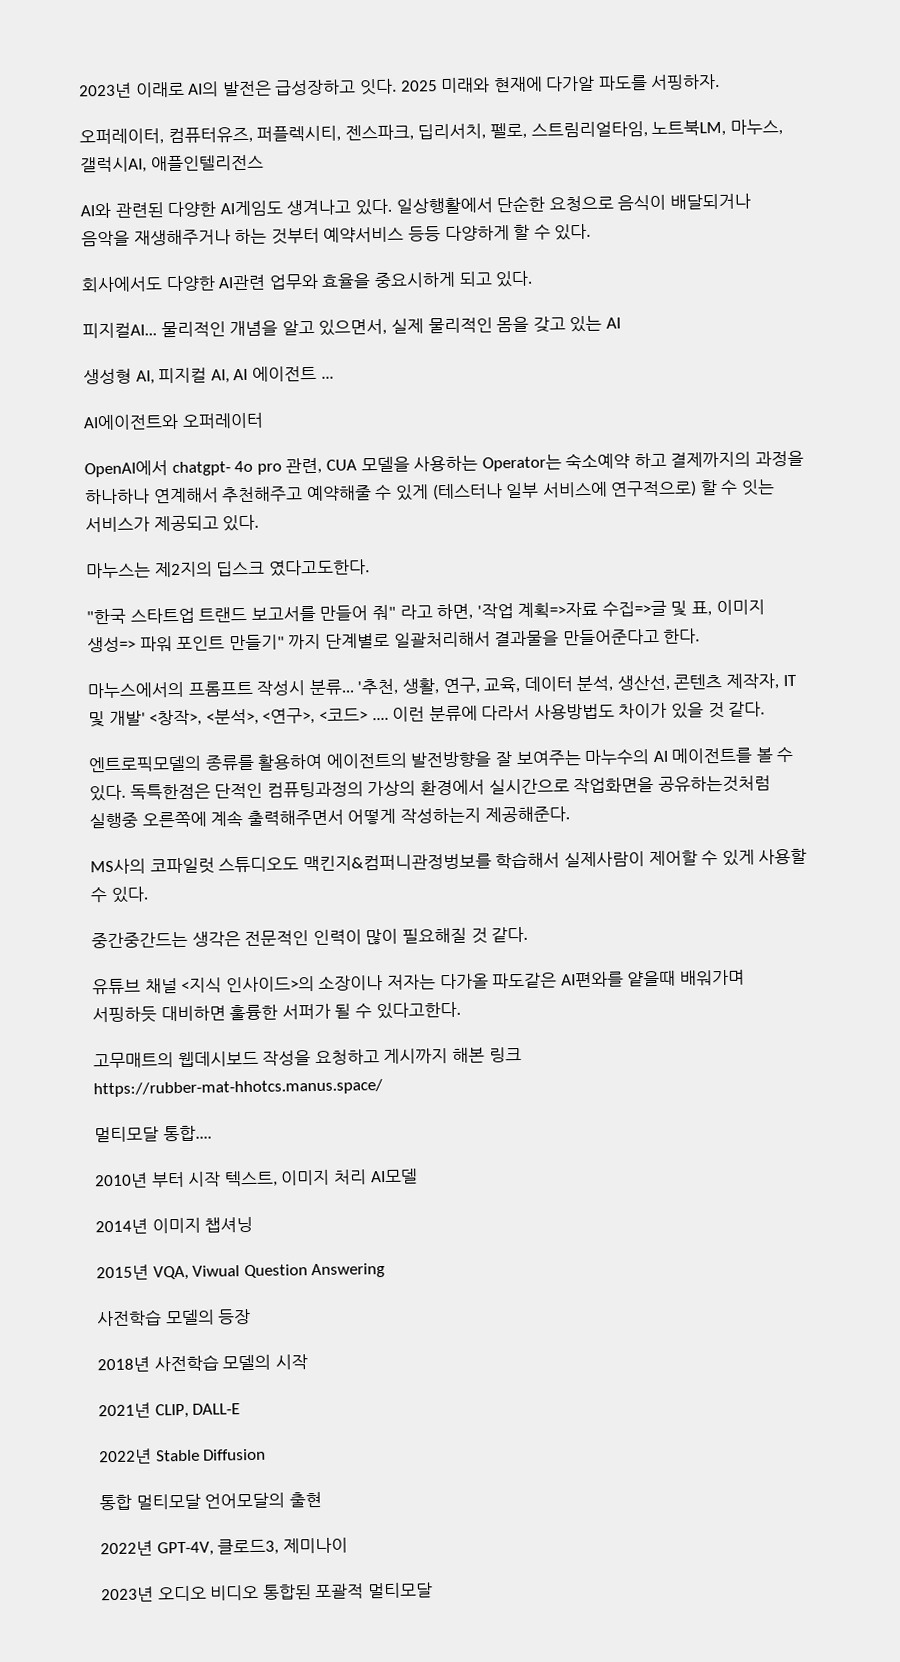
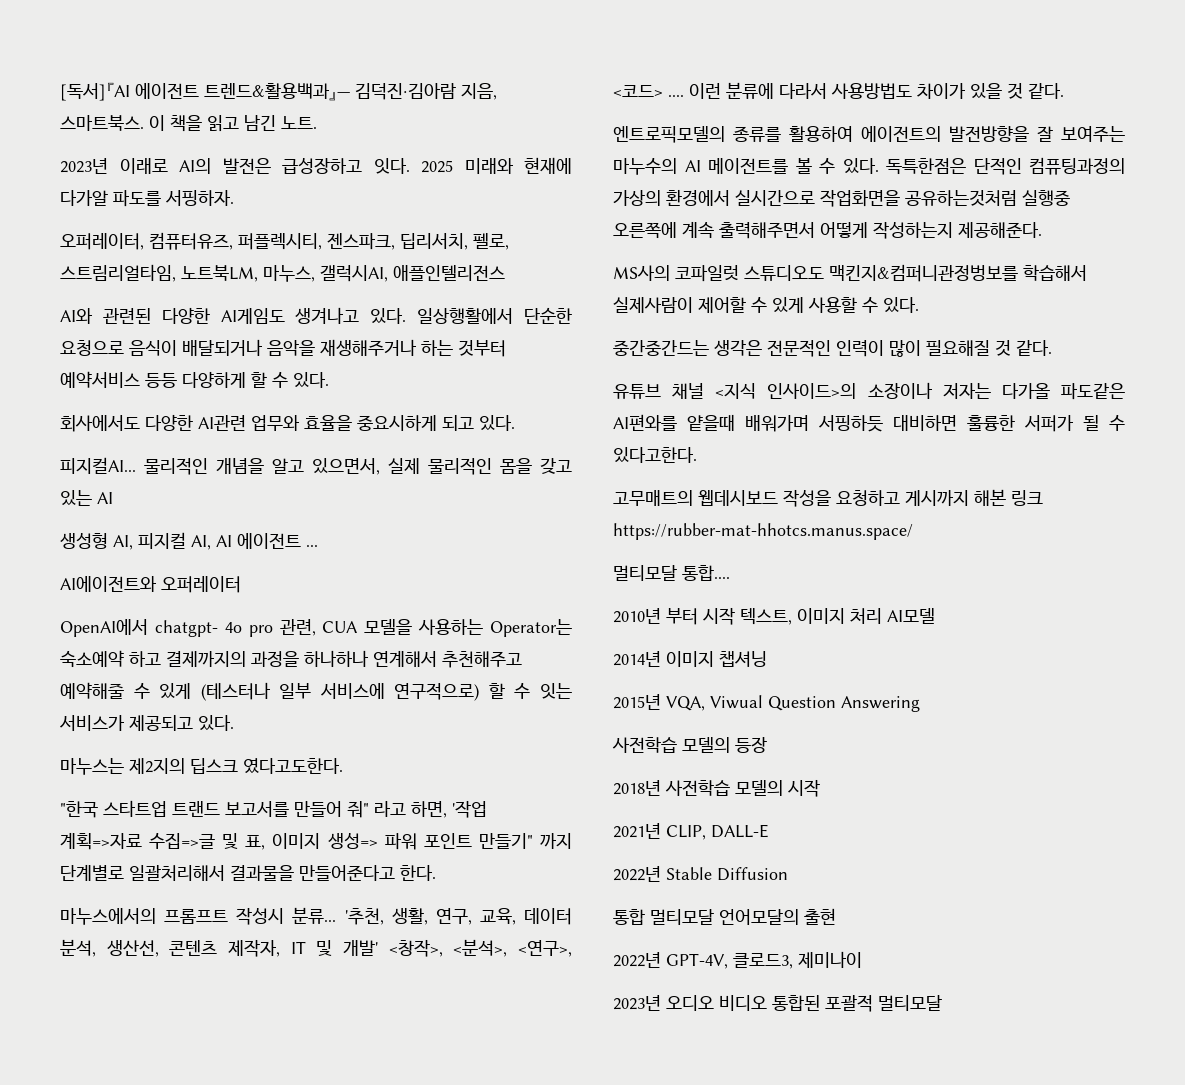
+ [독서]『AI 에이전트 트렌드&활용백과』— 김덕진·김아람 지음, 스마트북스. 이 책을 읽고 남긴 노트.

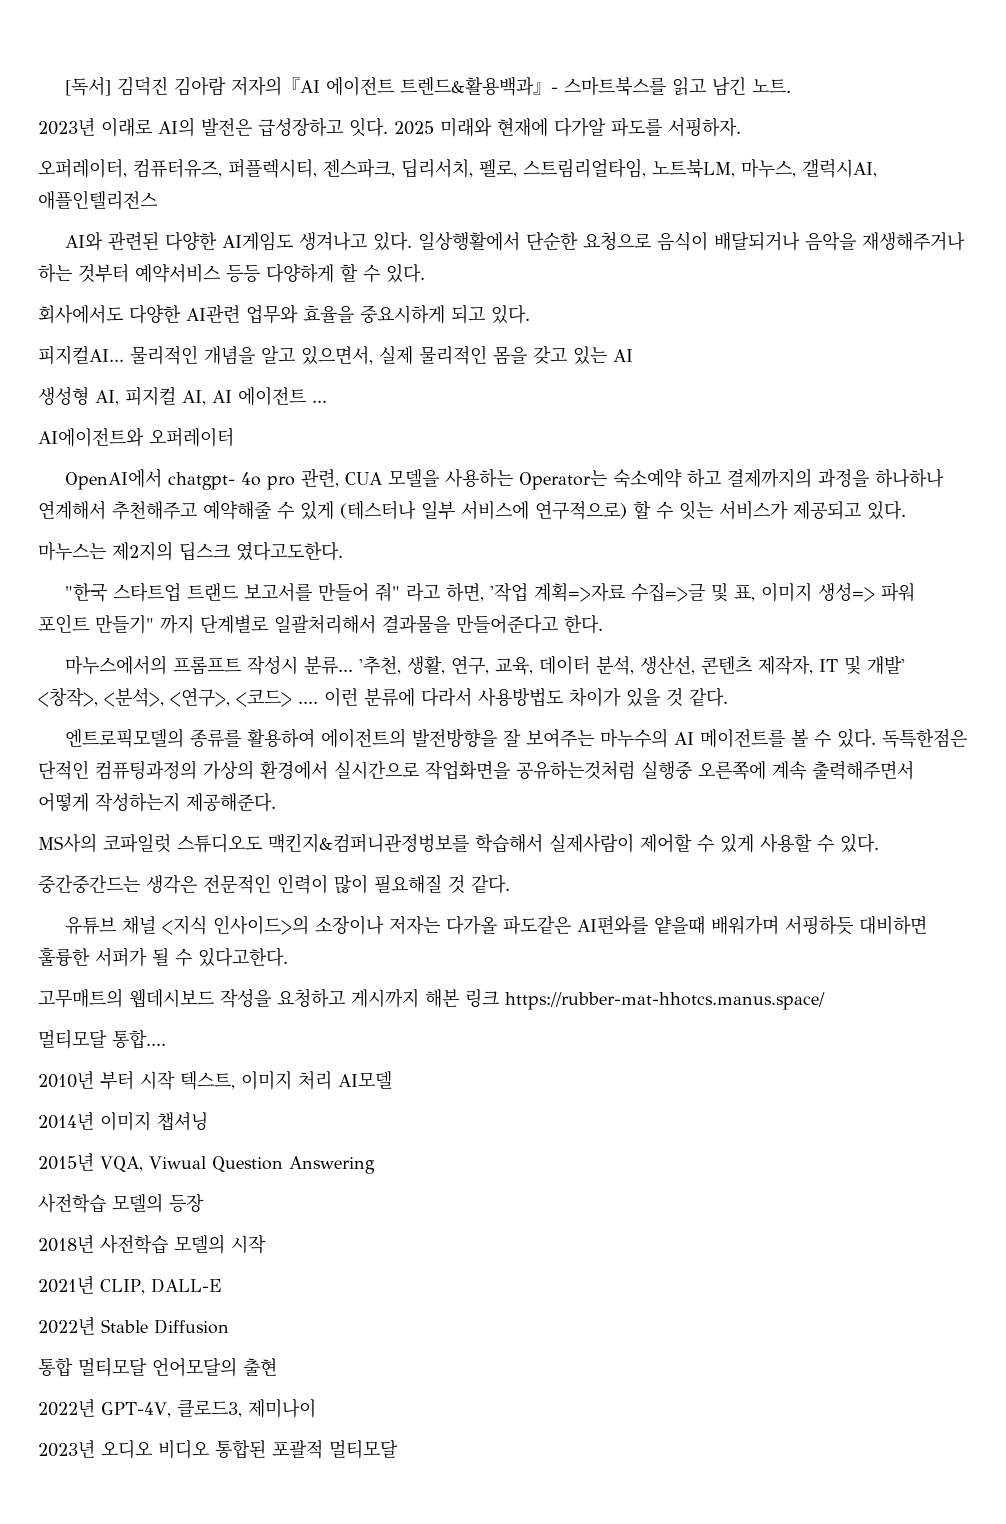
- [독서]『AI 에이전트 트렌드&활용백과』— 김덕진·김아람 지음, 스마트북스. 이 책을 읽고 남긴 노트.
+ [독서] 김덕진 김아람 저자의『AI 에이전트 트렌드&활용백과』- 스마트북스를 읽고 남긴 노트.

